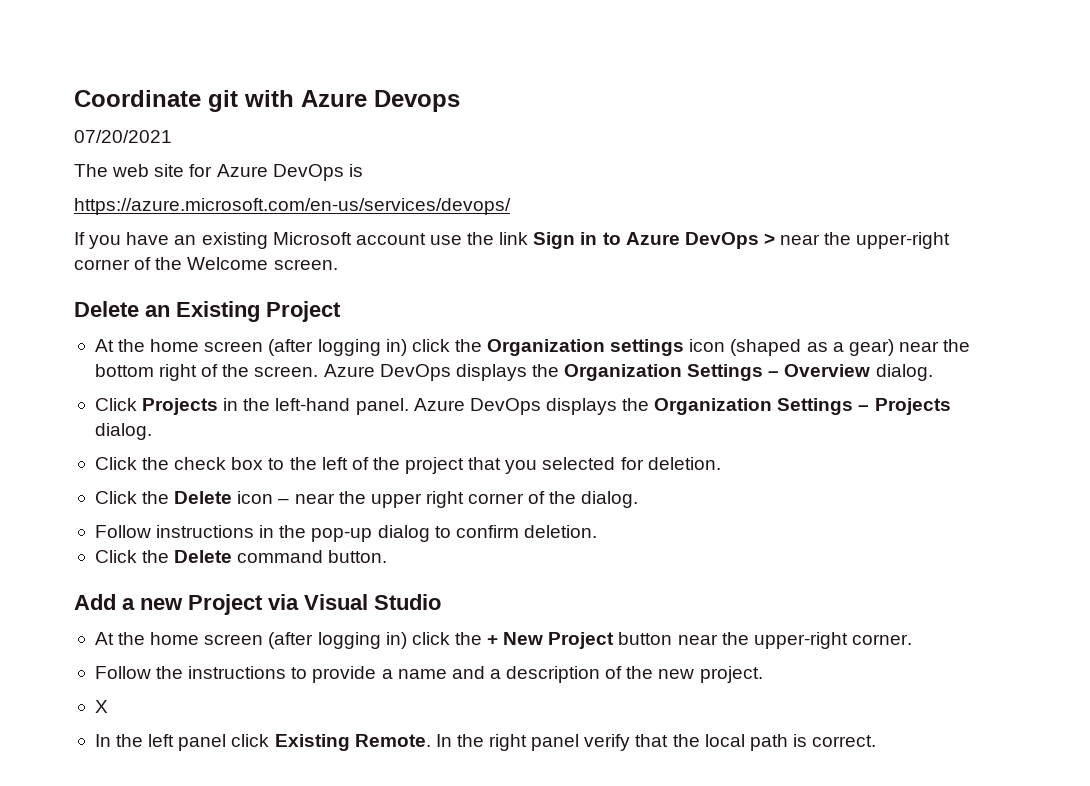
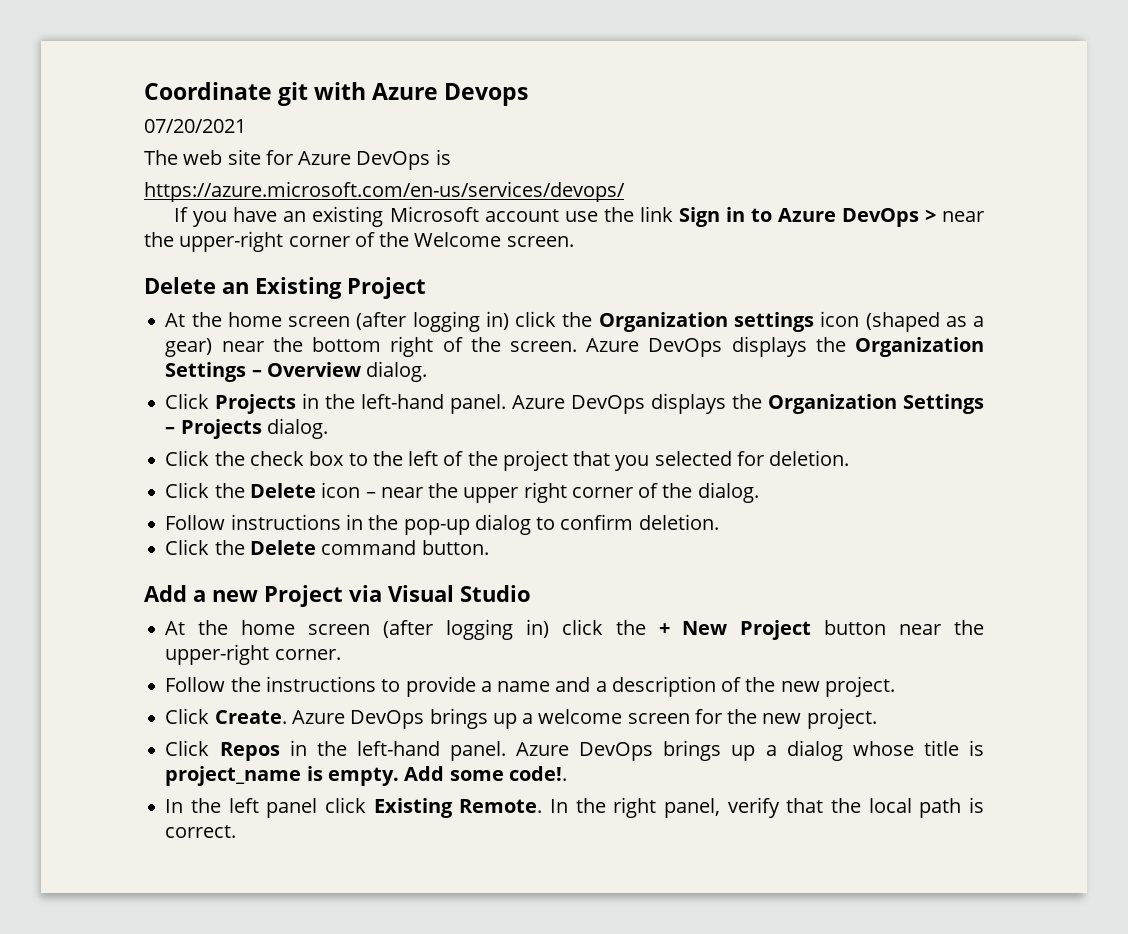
- X
+ Click Create. Azure DevOps brings up a welcome screen for the new project.
+ Click Repos in the left-hand panel. Azure DevOps brings up a dialog whose title is project_name is empty. Add some code!.
- In the right panel verify that the local path is correct.
+ In the right panel, verify that the local path is correct.

